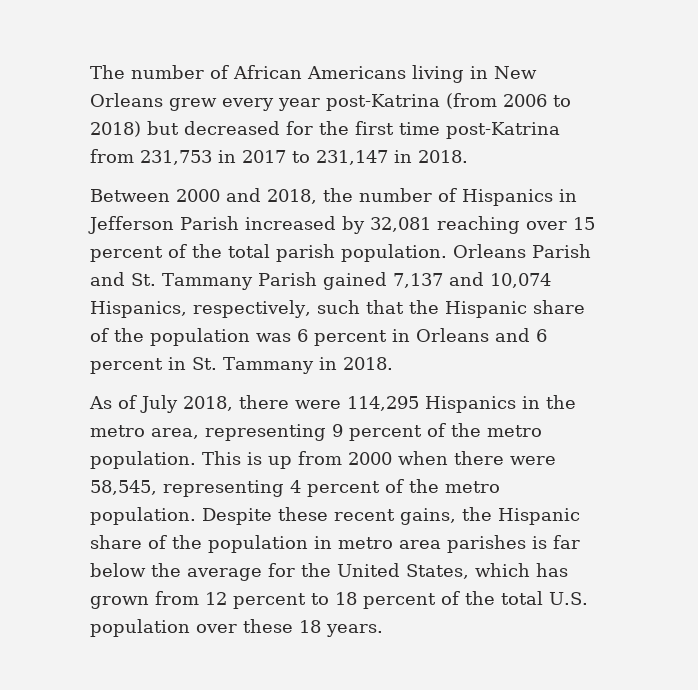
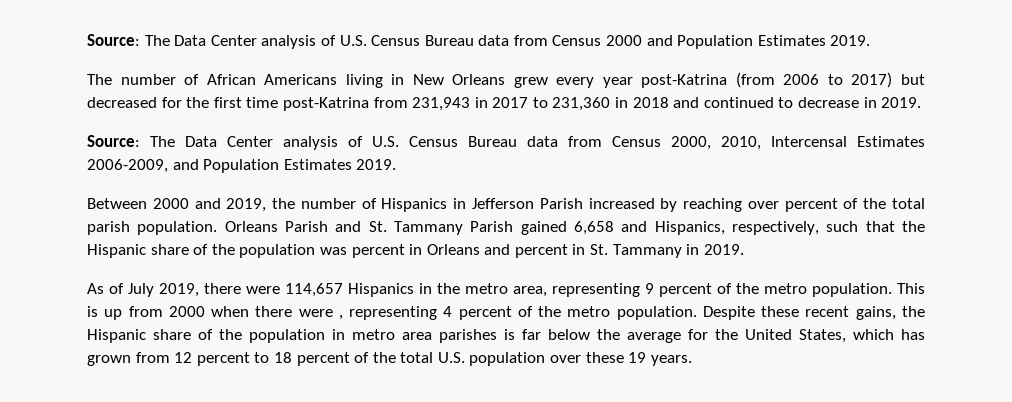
+ Source: The Data Center analysis of U.S. Census Bureau data from Census 2000 and Population Estimates 2019.
- The number of African Americans living in New Orleans grew every year post-Katrina (from 2006 to 2018) but decreased for the first time post-Katrina from 231,753 in 2017 to 231,147 in 2018.
+ The number of African Americans living in New Orleans grew every year post-Katrina (from 2006 to 2017) but decreased for the first time post-Katrina from 231,943 in 2017 to 231,360 in 2018 and continued to decrease in 2019.
+ Source: The Data Center analysis of U.S. Census Bureau data from Census 2000, 2010, Intercensal Estimates 2006-2009, and Population Estimates 2019.
- Between 2000 and 2018, the number of Hispanics in Jefferson Parish increased by 32,081 reaching over 15 percent of the total parish population.
+ Between 2000 and 2019, the number of Hispanics in Jefferson Parish increased by reaching over percent of the total parish population.
- Orleans Parish and St. Tammany Parish gained 7,137 and 10,074 Hispanics, respectively, such that the Hispanic share of the population was 6 percent in Orleans and 6 percent in St. Tammany in 2018.
+ Orleans Parish and St. Tammany Parish gained 6,658 and Hispanics, respectively, such that the Hispanic share of the population was percent in Orleans and percent in St. Tammany in 2019.
- As of July 2018, there were 114,295 Hispanics in the metro area, representing 9 percent of the metro population.
+ As of July 2019, there were 114,657 Hispanics in the metro area, representing 9 percent of the metro population.
- This is up from 2000 when there were 58,545, representing 4 percent of the metro population.
+ This is up from 2000 when there were , representing 4 percent of the metro population.
- Despite these recent gains, the Hispanic share of the population in metro area parishes is far below the average for the United States, which has grown from 12 percent to 18 percent of the total U.S. population over these 18 years.
+ Despite these recent gains, the Hispanic share of the population in metro area parishes is far below the average for the United States, which has grown from 12 percent to 18 percent of the total U.S. population over these 19 years.

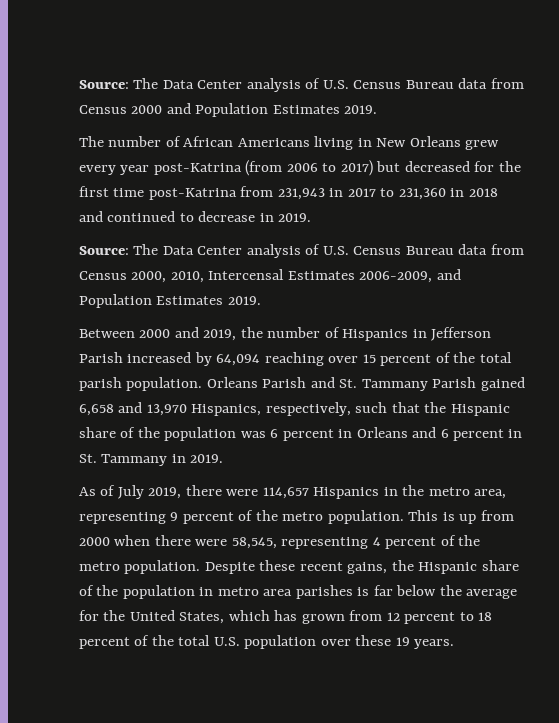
- Between 2000 and 2019, the number of Hispanics in Jefferson Parish increased by reaching over percent of the total parish population.
+ Between 2000 and 2019, the number of Hispanics in Jefferson Parish increased by 64,094 reaching over 15 percent of the total parish population.
- Orleans Parish and St. Tammany Parish gained 6,658 and Hispanics, respectively, such that the Hispanic share of the population was percent in Orleans and percent in St. Tammany in 2019.
+ Orleans Parish and St. Tammany Parish gained 6,658 and 13,970 Hispanics, respectively, such that the Hispanic share of the population was 6 percent in Orleans and 6 percent in St. Tammany in 2019.
- This is up from 2000 when there were , representing 4 percent of the metro population.
+ This is up from 2000 when there were 58,545, representing 4 percent of the metro population.

